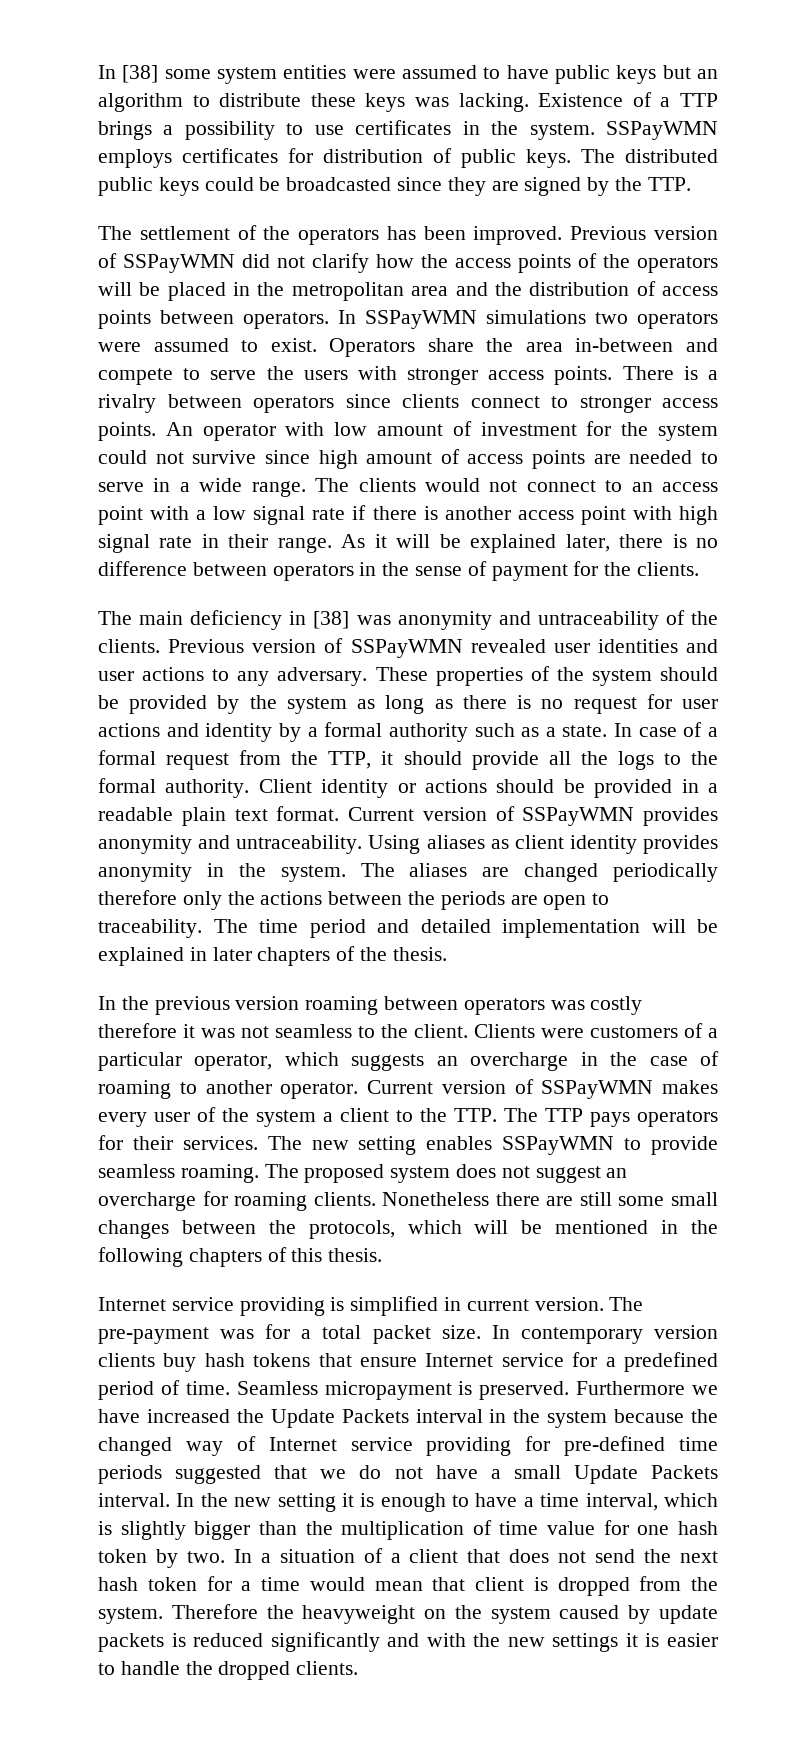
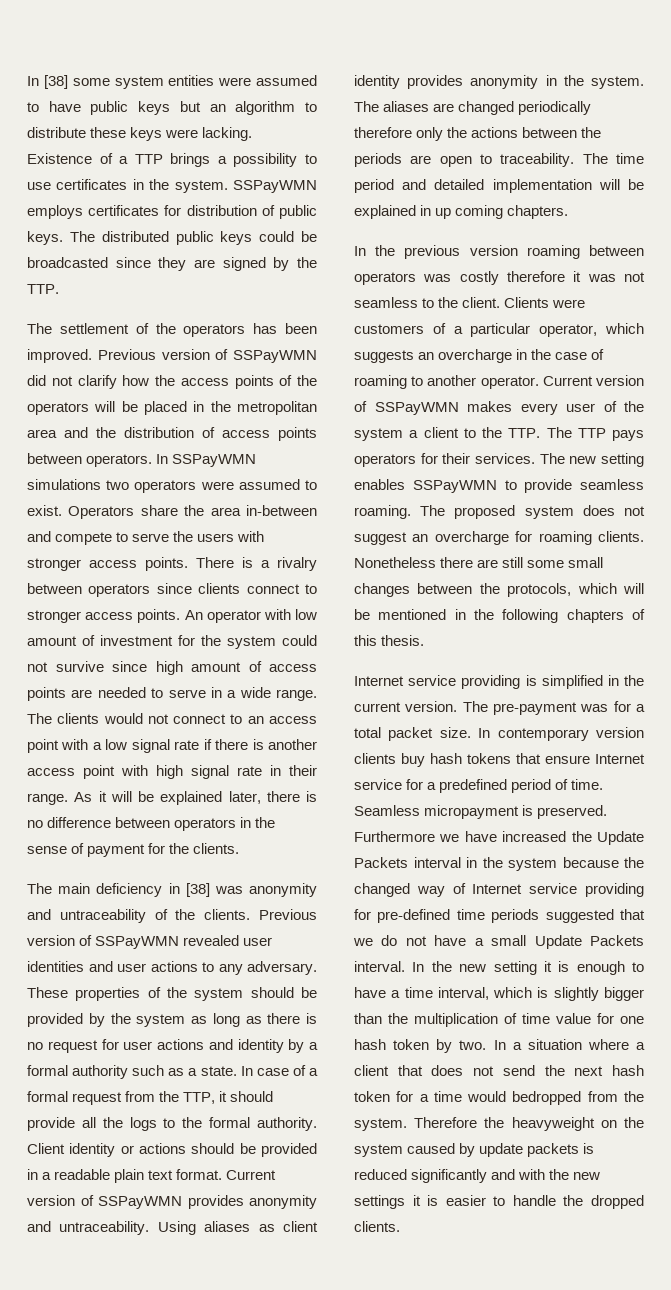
- In [38] some system entities were assumed to have public keys but an algorithm to distribute these keys was lacking.
+ In [38] some system entities were assumed to have public keys but an algorithm to distribute these keys were lacking.
- The time period and detailed implementation will be explained in later chapters of the thesis.
+ The time period and detailed implementation will be explained in up coming chapters.
- Internet service providing is simplified in current version.
+ Internet service providing is simplified in the current version.
- In a situation of a client that does not send the next hash token for a time would mean that client is dropped from the system.
+ In a situation where a client that does not send the next hash token for a time would bedropped from the system.

